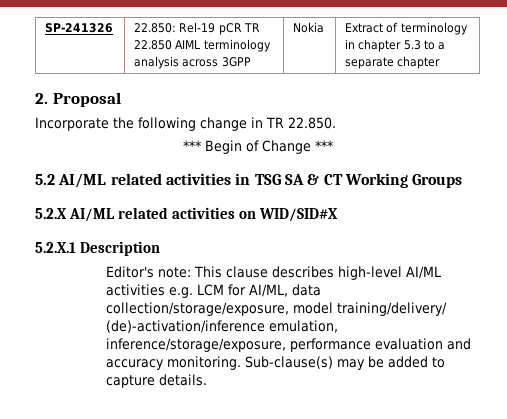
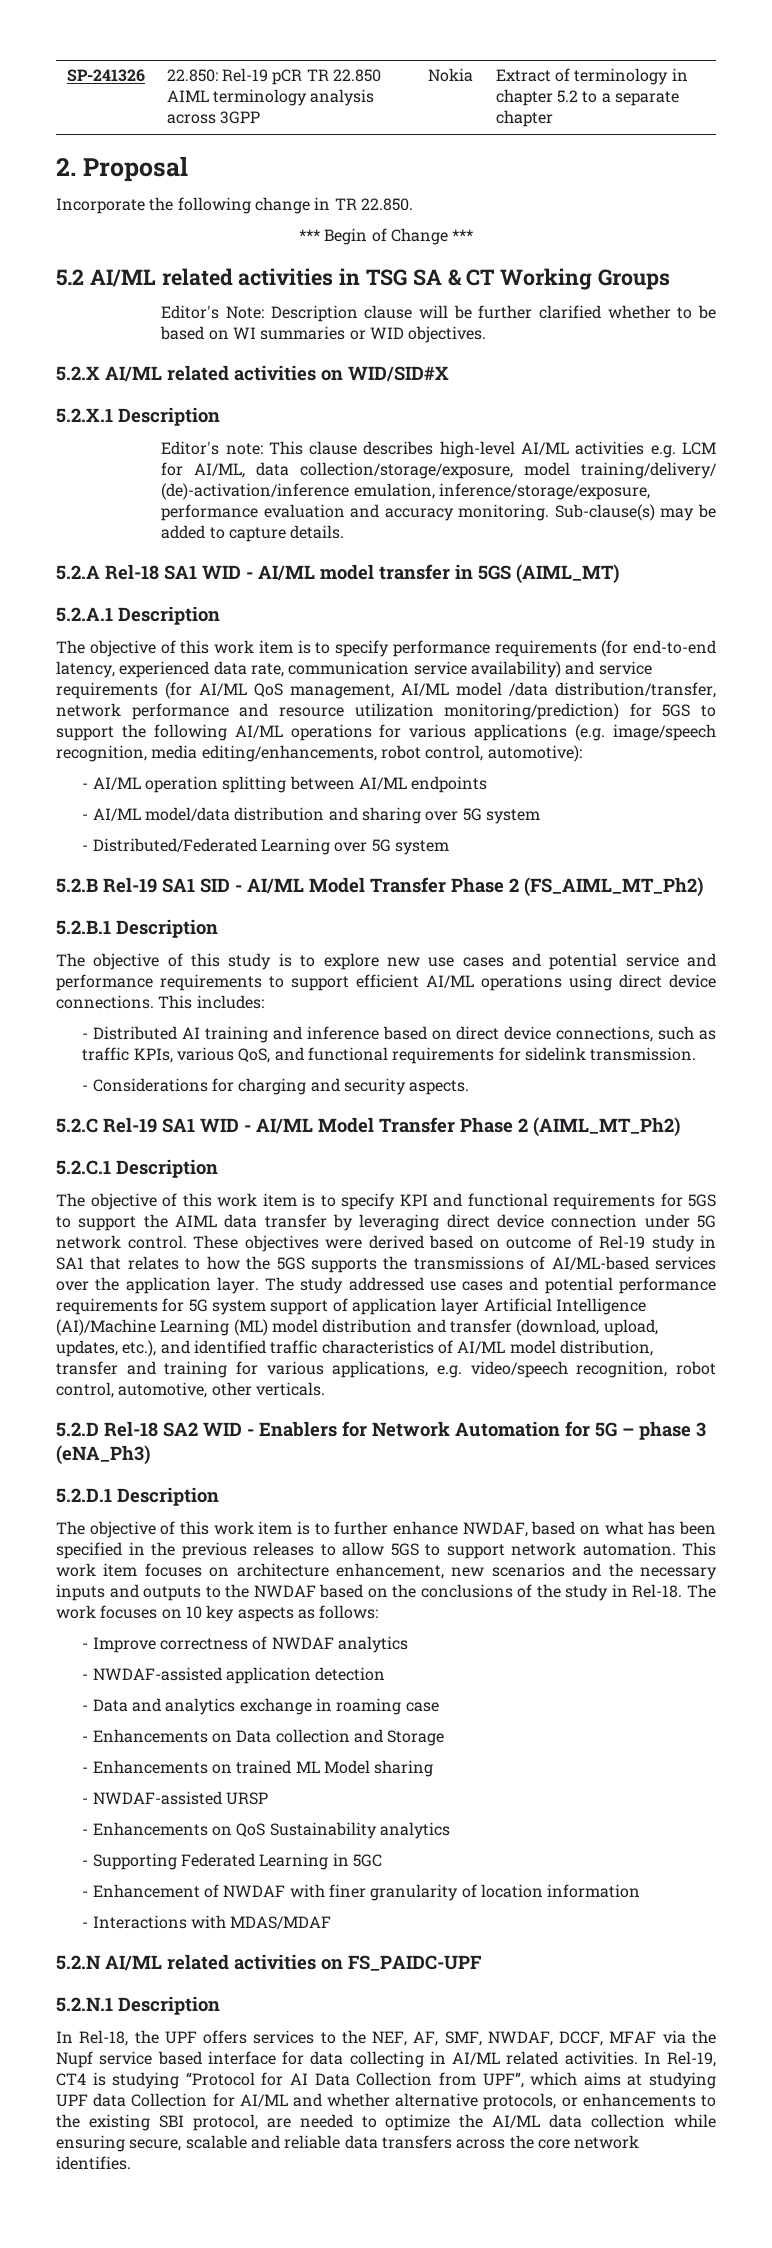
- SP-241326 | 22.850: Rel-19 pCR TR 22.850 AIML terminology analysis across 3GPP | Nokia | Extract of terminology in chapter 5.3 to a separate chapter
+ SP-241326 | 22.850: Rel-19 pCR TR 22.850 AIML terminology analysis across 3GPP | Nokia | Extract of terminology in chapter 5.2 to a separate chapter
+ Editor's Note: Description clause will be further clarified whether to be based on WI summaries or WID objectives.
+ 5.2.A Rel-18 SA1 WID - AI/ML model transfer in 5GS (AIML_MT)
+ 5.2.A.1 Description
+ The objective of this work item is to specify performance requirements (for end-to-end latency, experienced data rate, communication service availability) and service requirements (for AI/ML QoS management, AI/ML model /data distribution/transfer, network performance and resource utilization monitoring/prediction) for 5GS to support the following AI/ML operations for various applications (e.g. image/speech recognition, media editing/enhancements, robot control, automotive):
+ - AI/ML operation splitting between AI/ML endpoints
+ - AI/ML model/data distribution and sharing over 5G system
+ - Distributed/Federated Learning over 5G system
+ 5.2.B Rel-19 SA1 SID - AI/ML Model Transfer Phase 2 (FS_AIML_MT_Ph2)
+ 5.2.B.1 Description
+ The objective of this study is to explore new use cases and potential service and performance requirements to support efficient AI/ML operations using direct device connections. This includes:
+ - Distributed AI training and inference based on direct device connections, such as traffic KPIs, various QoS, and functional requirements for sidelink transmission.
+ - Considerations for charging and security aspects.
+ 5.2.C Rel-19 SA1 WID - AI/ML Model Transfer Phase 2 (AIML_MT_Ph2)
+ 5.2.C.1 Description
+ The objective of this work item is to specify KPI and functional requirements for 5GS to support the AIML data transfer by leveraging direct device connection under 5G network control. These objectives were derived based on outcome of Rel-19 study in SA1 that relates to how the 5GS supports the transmissions of AI/ML-based services over the application layer. The study addressed use cases and potential performance requirements for 5G system support of application layer Artificial Intelligence (AI)/Machine Learning (ML) model distribution and transfer (download, upload, updates, etc.), and identified traffic characteristics of AI/ML model distribution, transfer and training for various applications, e.g. video/speech recognition, robot control, automotive, other verticals.
+ 5.2.D Rel-18 SA2 WID - Enablers for Network Automation for 5G – phase 3 (eNA_Ph3)
+ 5.2.D.1 Description
+ The objective of this work item is to further enhance NWDAF, based on what has been specified in the previous releases to allow 5GS to support network automation. This work item focuses on architecture enhancement, new scenarios and the necessary inputs and outputs to the NWDAF based on the conclusions of the study in Rel-18. The work focuses on 10 key aspects as follows:
+ - Improve correctness of NWDAF analytics
+ - NWDAF-assisted application detection
+ - Data and analytics exchange in roaming case
+ - Enhancements on Data collection and Storage
+ - Enhancements on trained ML Model sharing
+ - NWDAF-assisted URSP
+ - Enhancements on QoS Sustainability analytics
+ - Supporting Federated Learning in 5GC
+ - Enhancement of NWDAF with finer granularity of location information
+ - Interactions with MDAS/MDAF
+ 5.2.N AI/ML related activities on FS_PAIDC-UPF
+ 5.2.N.1 Description
+ In Rel-18, the UPF offers services to the NEF, AF, SMF, NWDAF, DCCF, MFAF via the Nupf service based interface for data collecting in AI/ML related activities. In Rel-19, CT4 is studying “Protocol for AI Data Collection from UPF”, which aims at studying UPF data Collection for AI/ML and whether alternative protocols, or enhancements to the existing SBI protocol, are needed to optimize the AI/ML data collection while ensuring secure, scalable and reliable data transfers across the core network identifies.

